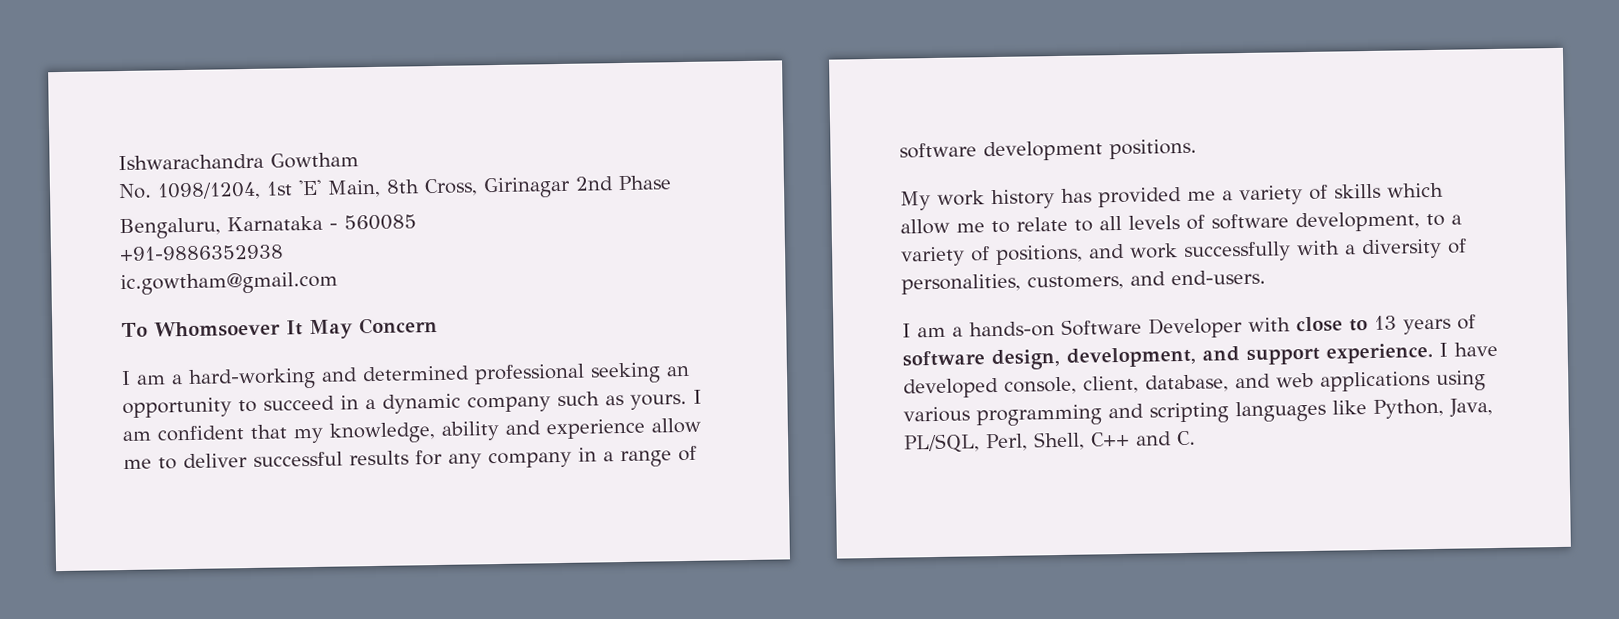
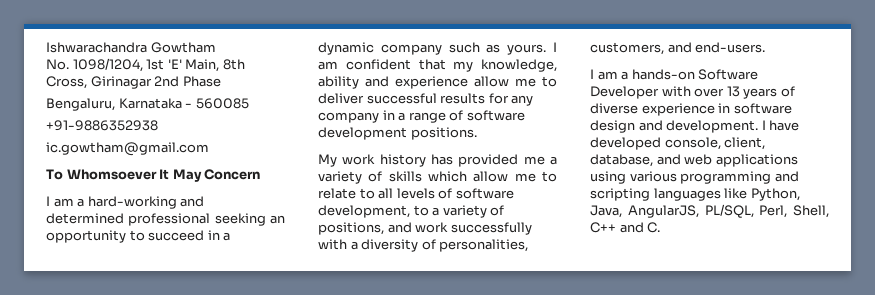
- I am a hands-on Software Developer with close to 13 years of software design, development, and support experience.
+ I am a hands-on Software Developer with over 13 years of diverse experience in software design and development.
- I have developed console, client, database, and web applications using various programming and scripting languages like Python, Java, PL/SQL, Perl, Shell, C++ and C.
+ I have developed console, client, database, and web applications using various programming and scripting languages like Python, Java, AngularJS, PL/SQL, Perl, Shell, C++ and C.

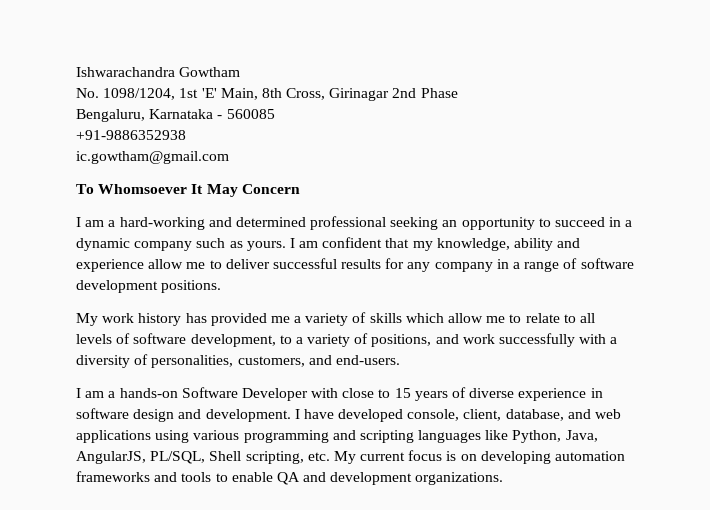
- I am a hands-on Software Developer with over 13 years of diverse experience in software design and development.
+ I am a hands-on Software Developer with close to 15 years of diverse experience in software design and development.
- I have developed console, client, database, and web applications using various programming and scripting languages like Python, Java, AngularJS, PL/SQL, Perl, Shell, C++ and C.
+ I have developed console, client, database, and web applications using various programming and scripting languages like Python, Java, AngularJS, PL/SQL, Shell scripting, etc. My current focus is on developing automation frameworks and tools to enable QA and development organizations.

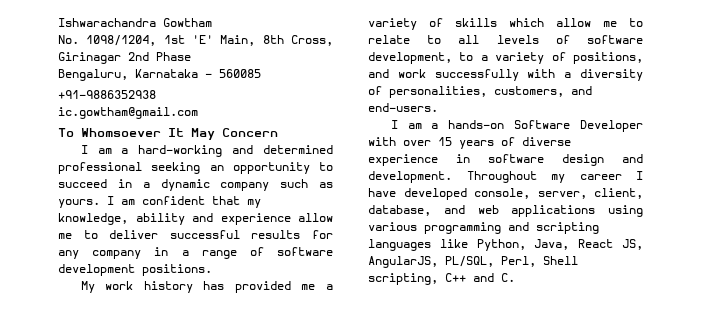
- I am a hands-on Software Developer with close to 15 years of diverse experience in software design and development.
+ I am a hands-on Software Developer with over 15 years of diverse experience in software design and development.
- I have developed console, client, database, and web applications using various programming and scripting languages like Python, Java, AngularJS, PL/SQL, Shell scripting, etc. My current focus is on developing automation frameworks and tools to enable QA and development organizations.
+ Throughout my career I have developed console, server, client, database, and web applications using various programming and scripting languages like Python, Java, React JS, AngularJS, PL/SQL, Perl, Shell scripting, C++ and C.

